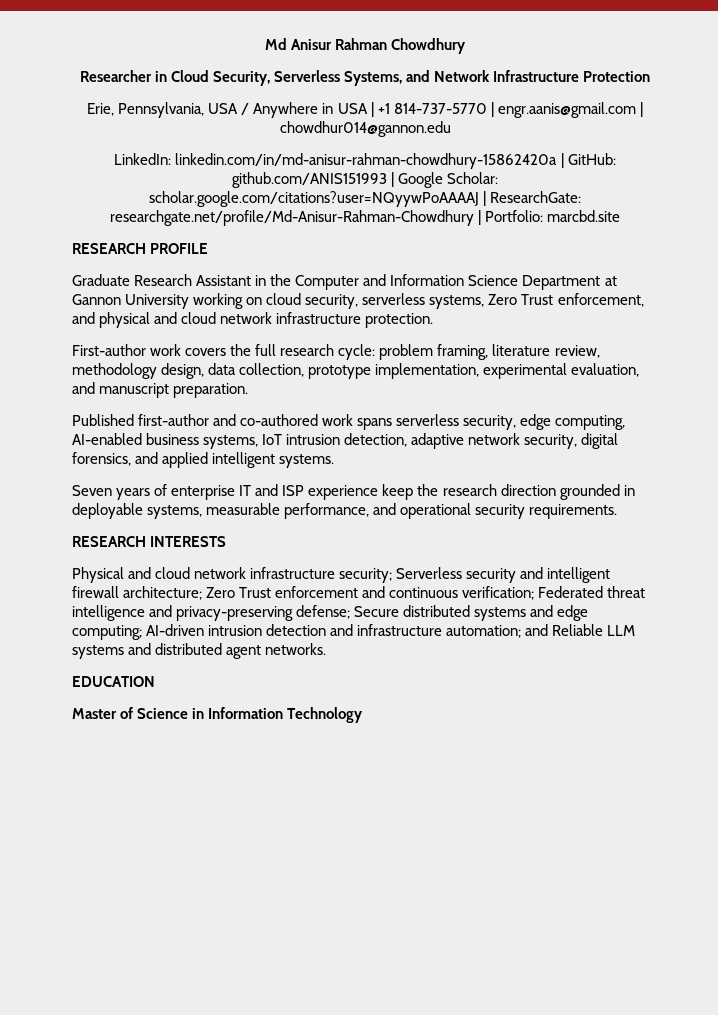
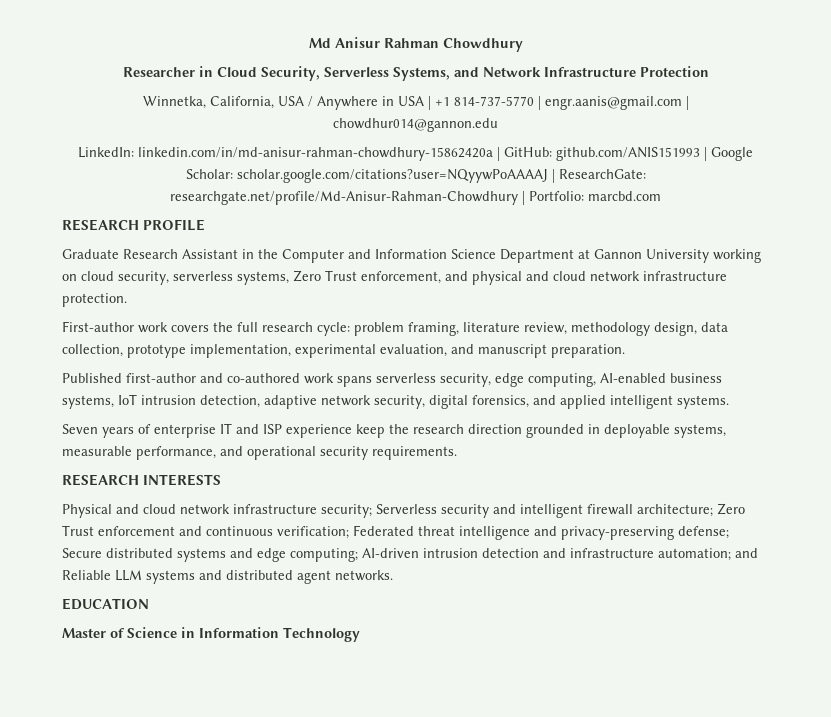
- Erie, Pennsylvania, USA / Anywhere in USA | +1 814-737-5770 | engr.aanis@gmail.com | chowdhur014@gannon.edu
+ Winnetka, California, USA / Anywhere in USA | +1 814-737-5770 | engr.aanis@gmail.com | chowdhur014@gannon.edu
- LinkedIn: linkedin.com/in/md-anisur-rahman-chowdhury-15862420a | GitHub: github.com/ANIS151993 | Google Scholar: scholar.google.com/citations?user=NQyywPoAAAAJ | ResearchGate: researchgate.net/profile/Md-Anisur-Rahman-Chowdhury | Portfolio: marcbd.site
+ LinkedIn: linkedin.com/in/md-anisur-rahman-chowdhury-15862420a | GitHub: github.com/ANIS151993 | Google Scholar: scholar.google.com/citations?user=NQyywPoAAAAJ | ResearchGate: researchgate.net/profile/Md-Anisur-Rahman-Chowdhury | Portfolio: marcbd.com

